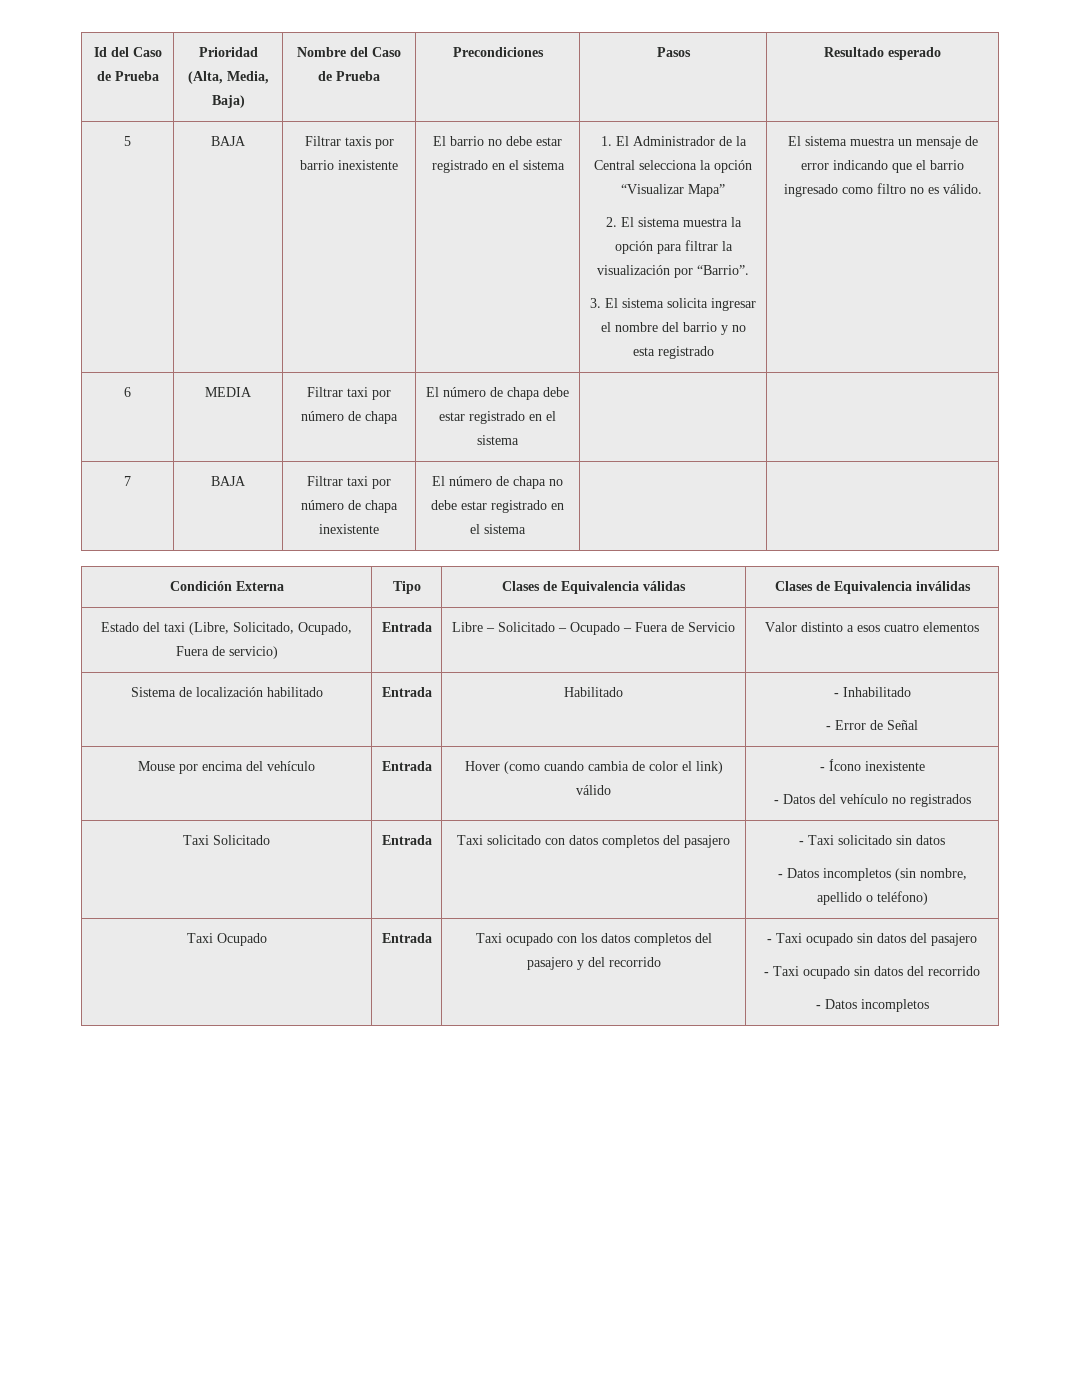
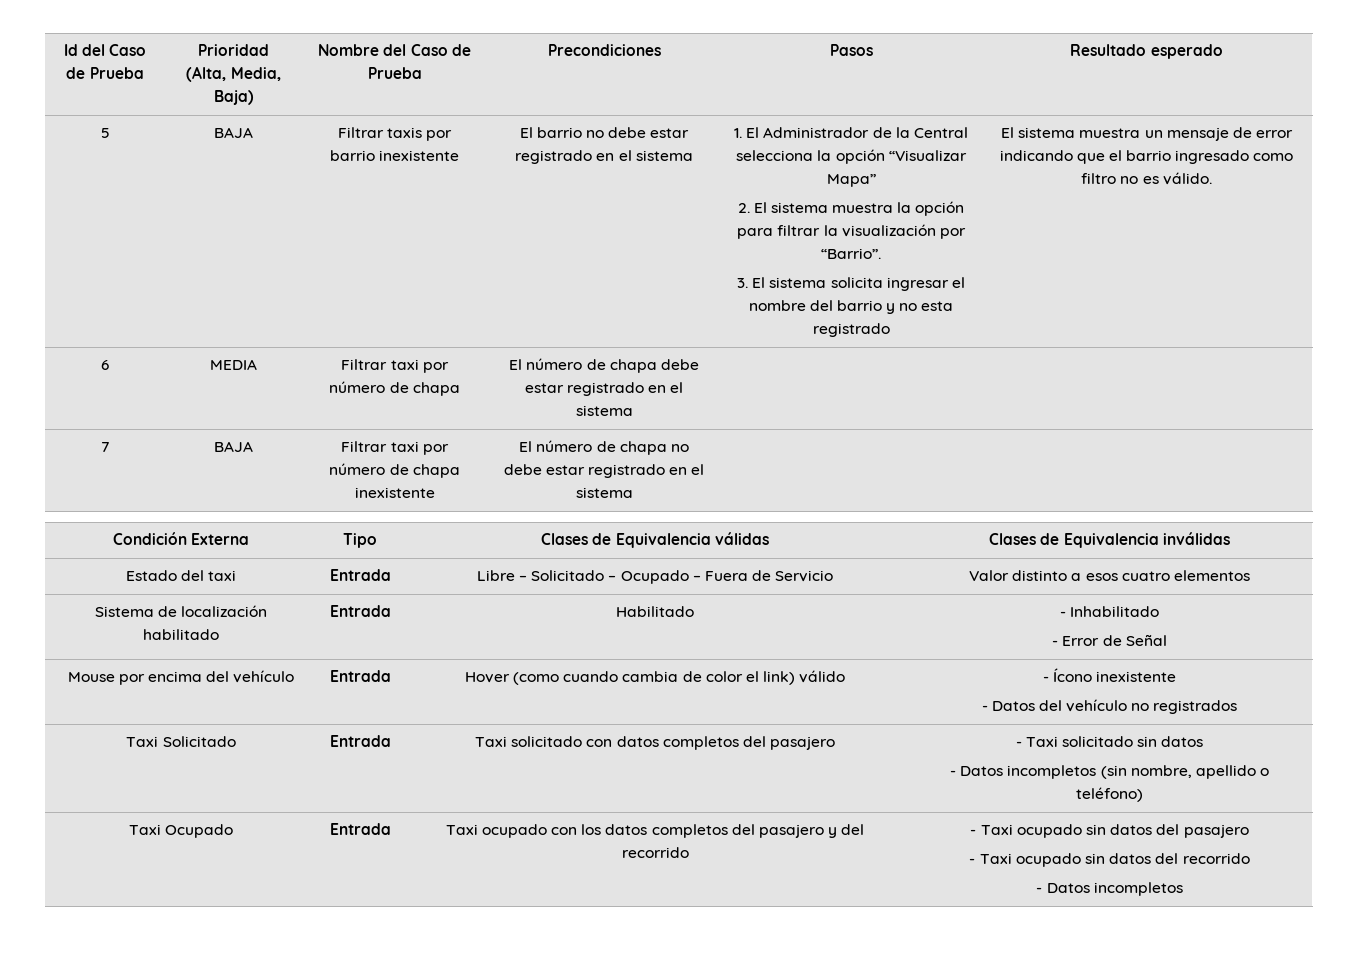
- Estado del taxi (Libre, Solicitado, Ocupado, Fuera de servicio) | Entrada | Libre – Solicitado – Ocupado – Fuera de Servicio | Valor distinto a esos cuatro elementos
+ Estado del taxi | Entrada | Libre – Solicitado – Ocupado – Fuera de Servicio | Valor distinto a esos cuatro elementos

